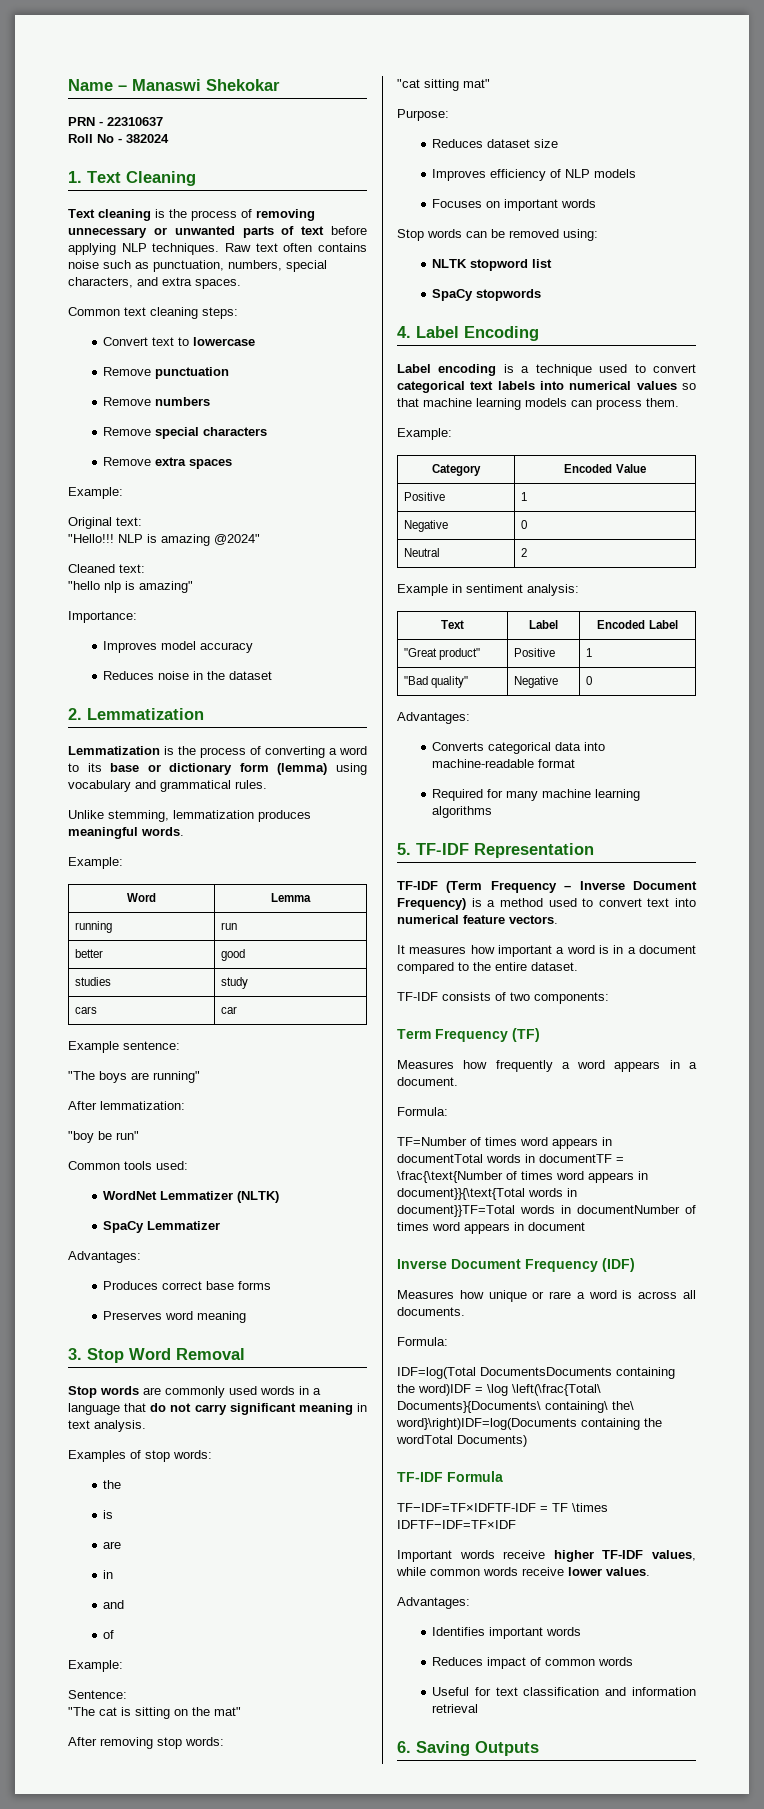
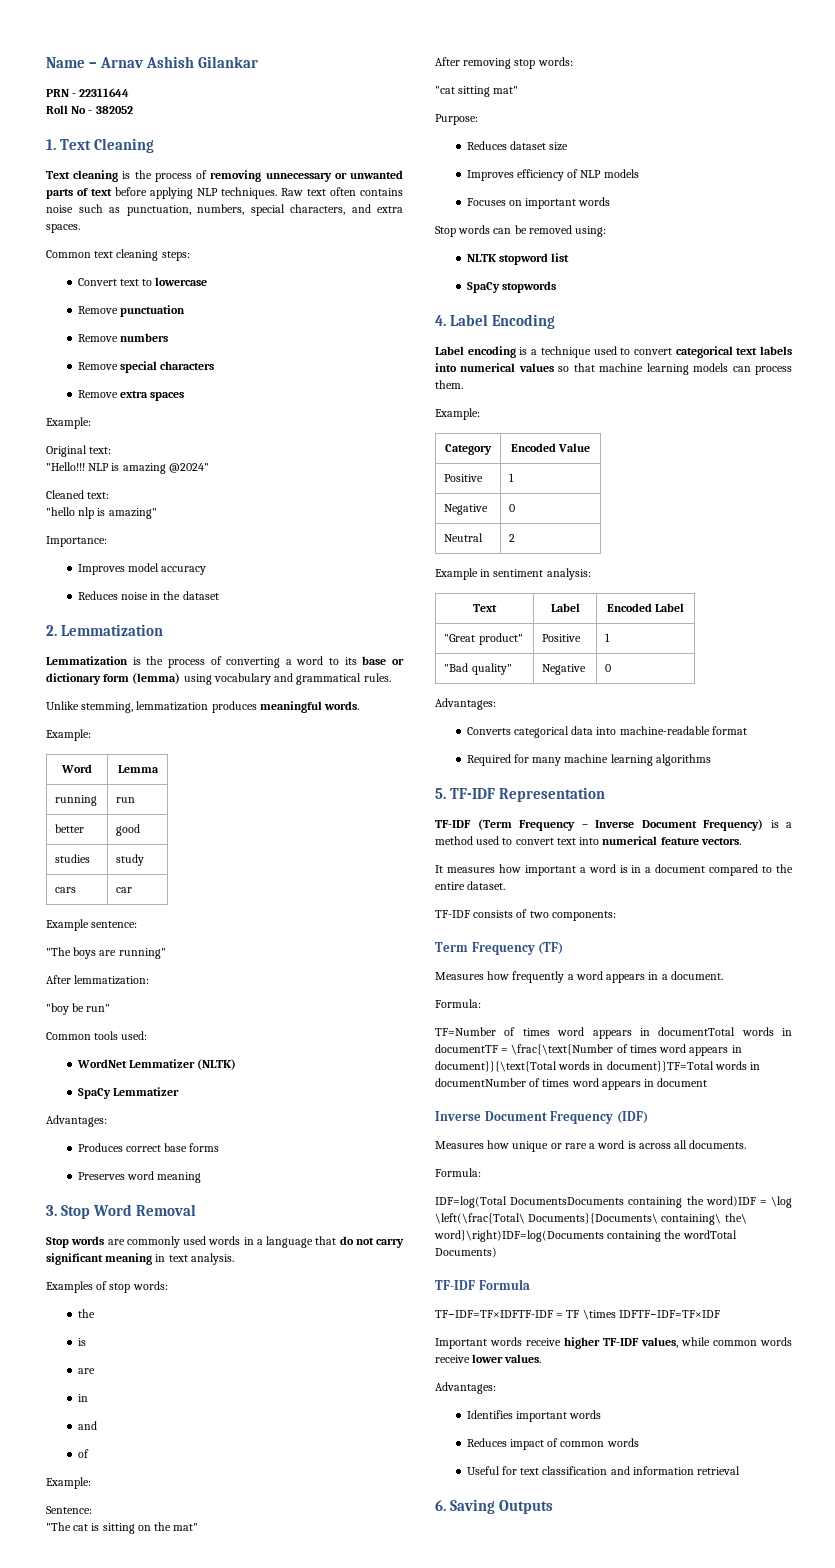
- Name – Manaswi Shekokar
+ Name – Arnav Ashish Gilankar
- PRN - 22310637
+ PRN - 22311644
- Roll No - 382024
+ Roll No - 382052

